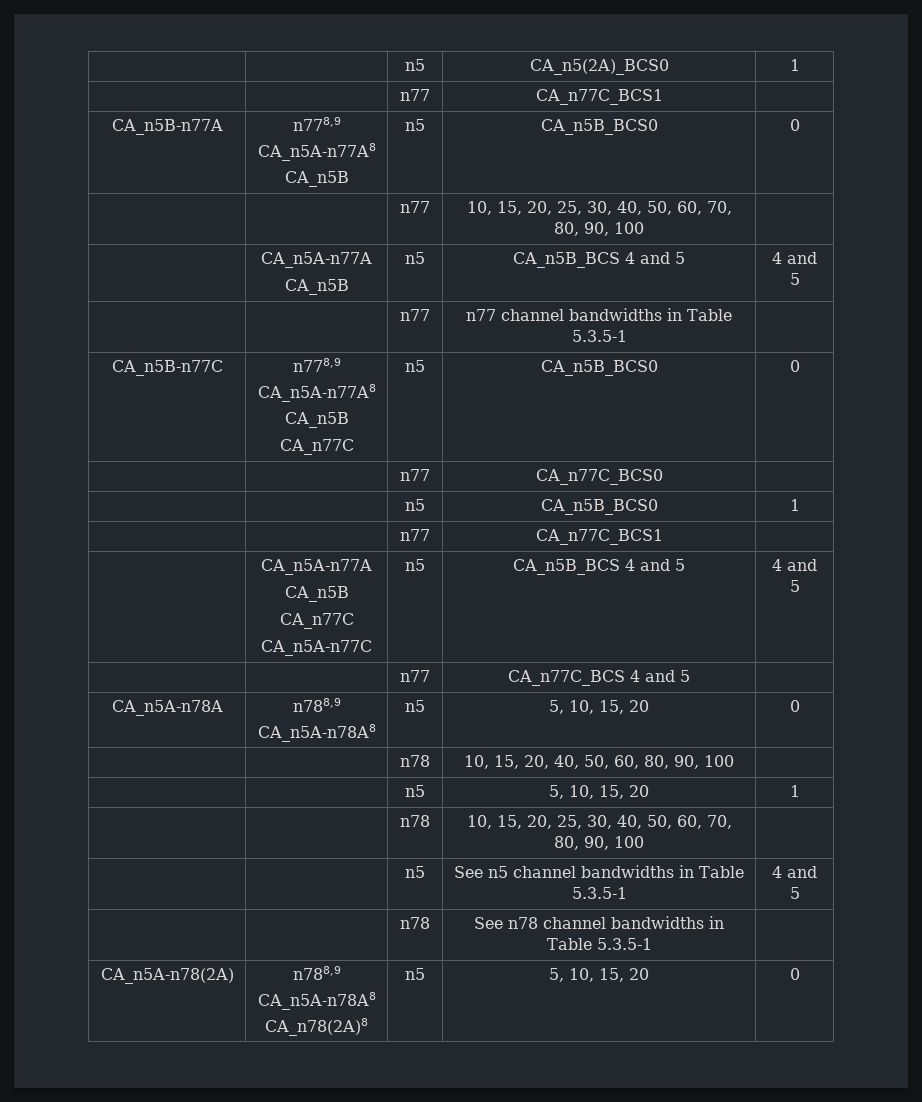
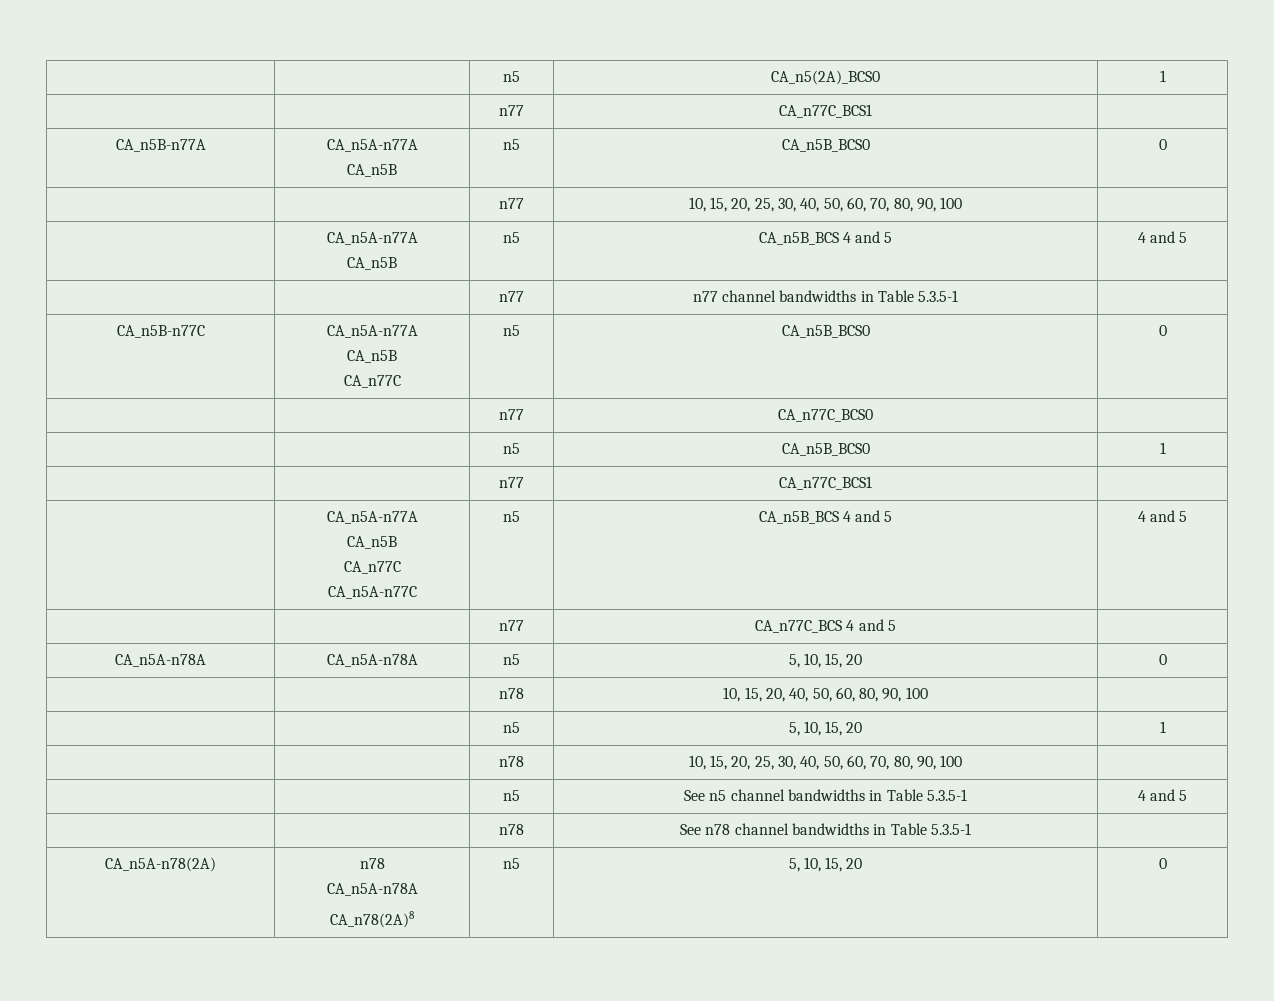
- CA_n5B-n77A | n778,9
- CA_n5A-n77A8
+ CA_n5B-n77A | CA_n5A-n77A
- CA_n5B-n77C | n778,9
- CA_n5A-n77A8
+ CA_n5B-n77C | CA_n5A-n77A
- CA_n5A-n78A | n788,9
- CA_n5A-n78A8 | n5 | 5, 10, 15, 20 | 0
+ CA_n5A-n78A | CA_n5A-n78A | n5 | 5, 10, 15, 20 | 0
- CA_n5A-n78(2A) | n788,9
- CA_n5A-n78A8
+ CA_n5A-n78(2A) | n78
+ CA_n5A-n78A

